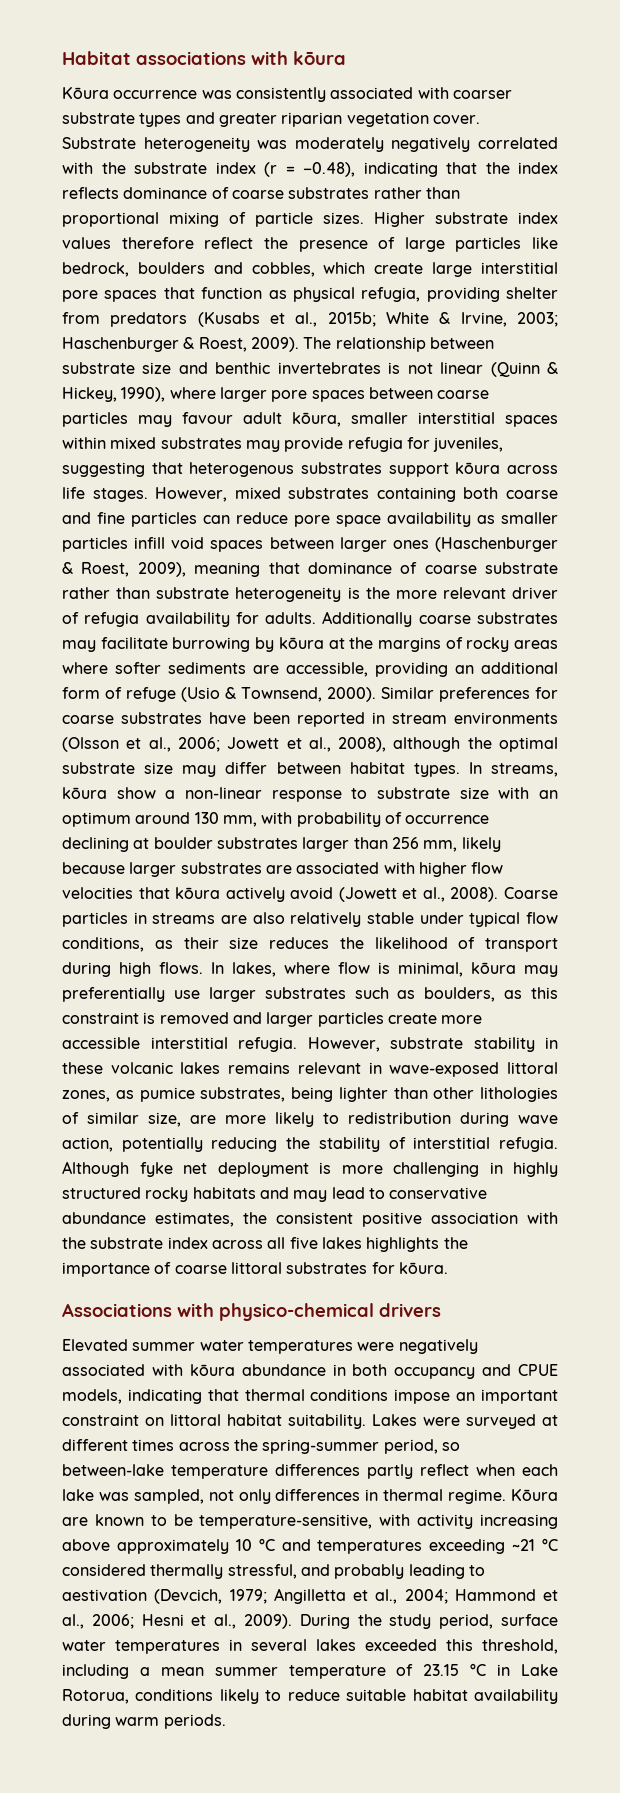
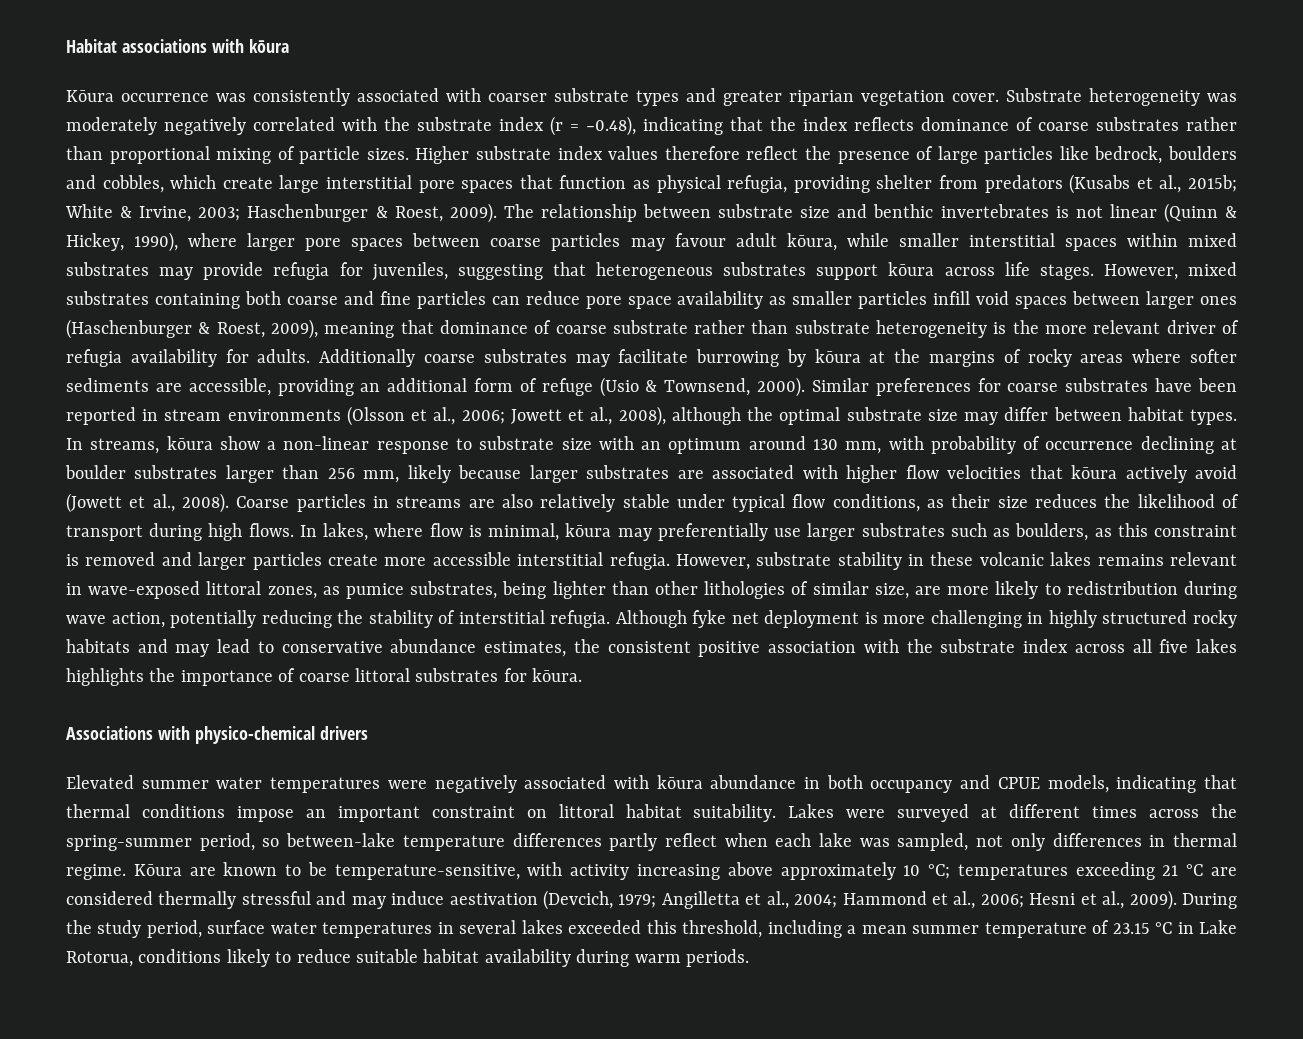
- The relationship between substrate size and benthic invertebrates is not linear (Quinn & Hickey, 1990), where larger pore spaces between coarse particles may favour adult kōura, smaller interstitial spaces within mixed substrates may provide refugia for juveniles, suggesting that heterogenous substrates support kōura across life stages.
+ The relationship between substrate size and benthic invertebrates is not linear (Quinn & Hickey, 1990), where larger pore spaces between coarse particles may favour adult kōura, while smaller interstitial spaces within mixed substrates may provide refugia for juveniles, suggesting that heterogeneous substrates support kōura across life stages.
- Kōura are known to be temperature-sensitive, with activity increasing above approximately 10 °C and temperatures exceeding ~21 °C considered thermally stressful, and probably leading to aestivation (Devcich, 1979; Angilletta et al., 2004; Hammond et al., 2006; Hesni et al., 2009).
+ Kōura are known to be temperature-sensitive, with activity increasing above approximately 10 °C; temperatures exceeding 21 °C are considered thermally stressful and may induce aestivation (Devcich, 1979; Angilletta et al., 2004; Hammond et al., 2006; Hesni et al., 2009).

